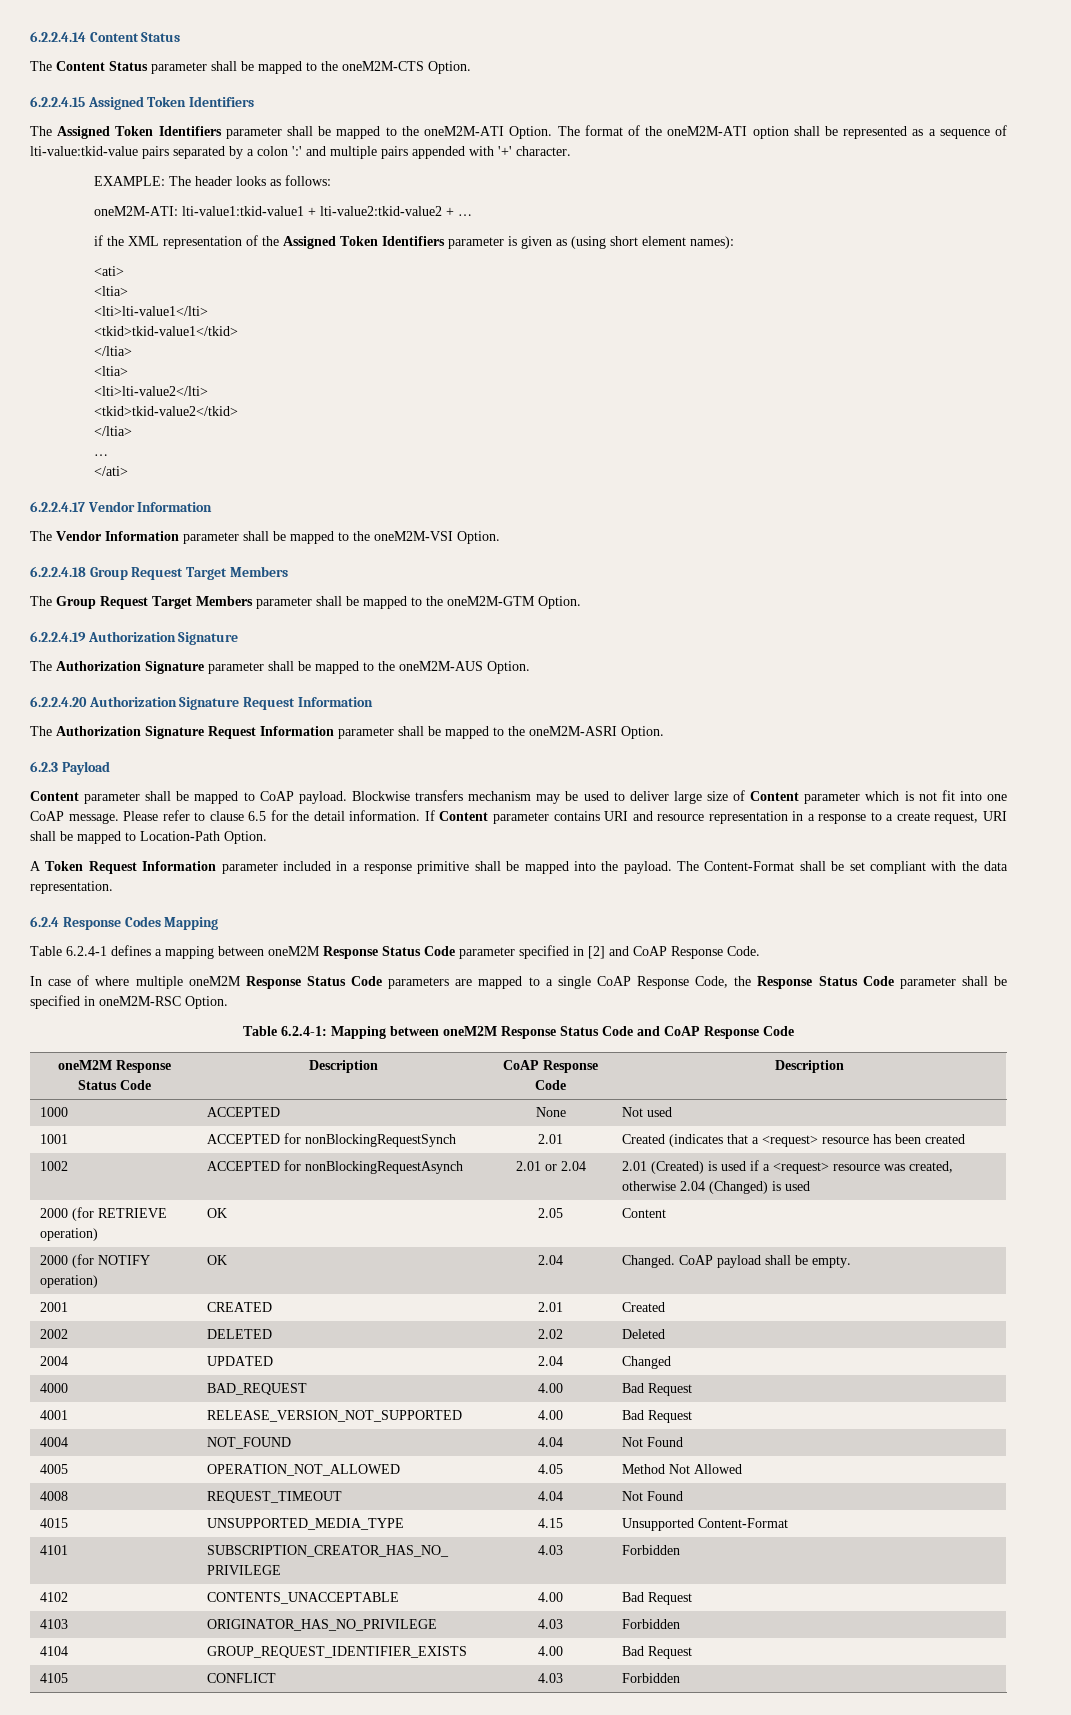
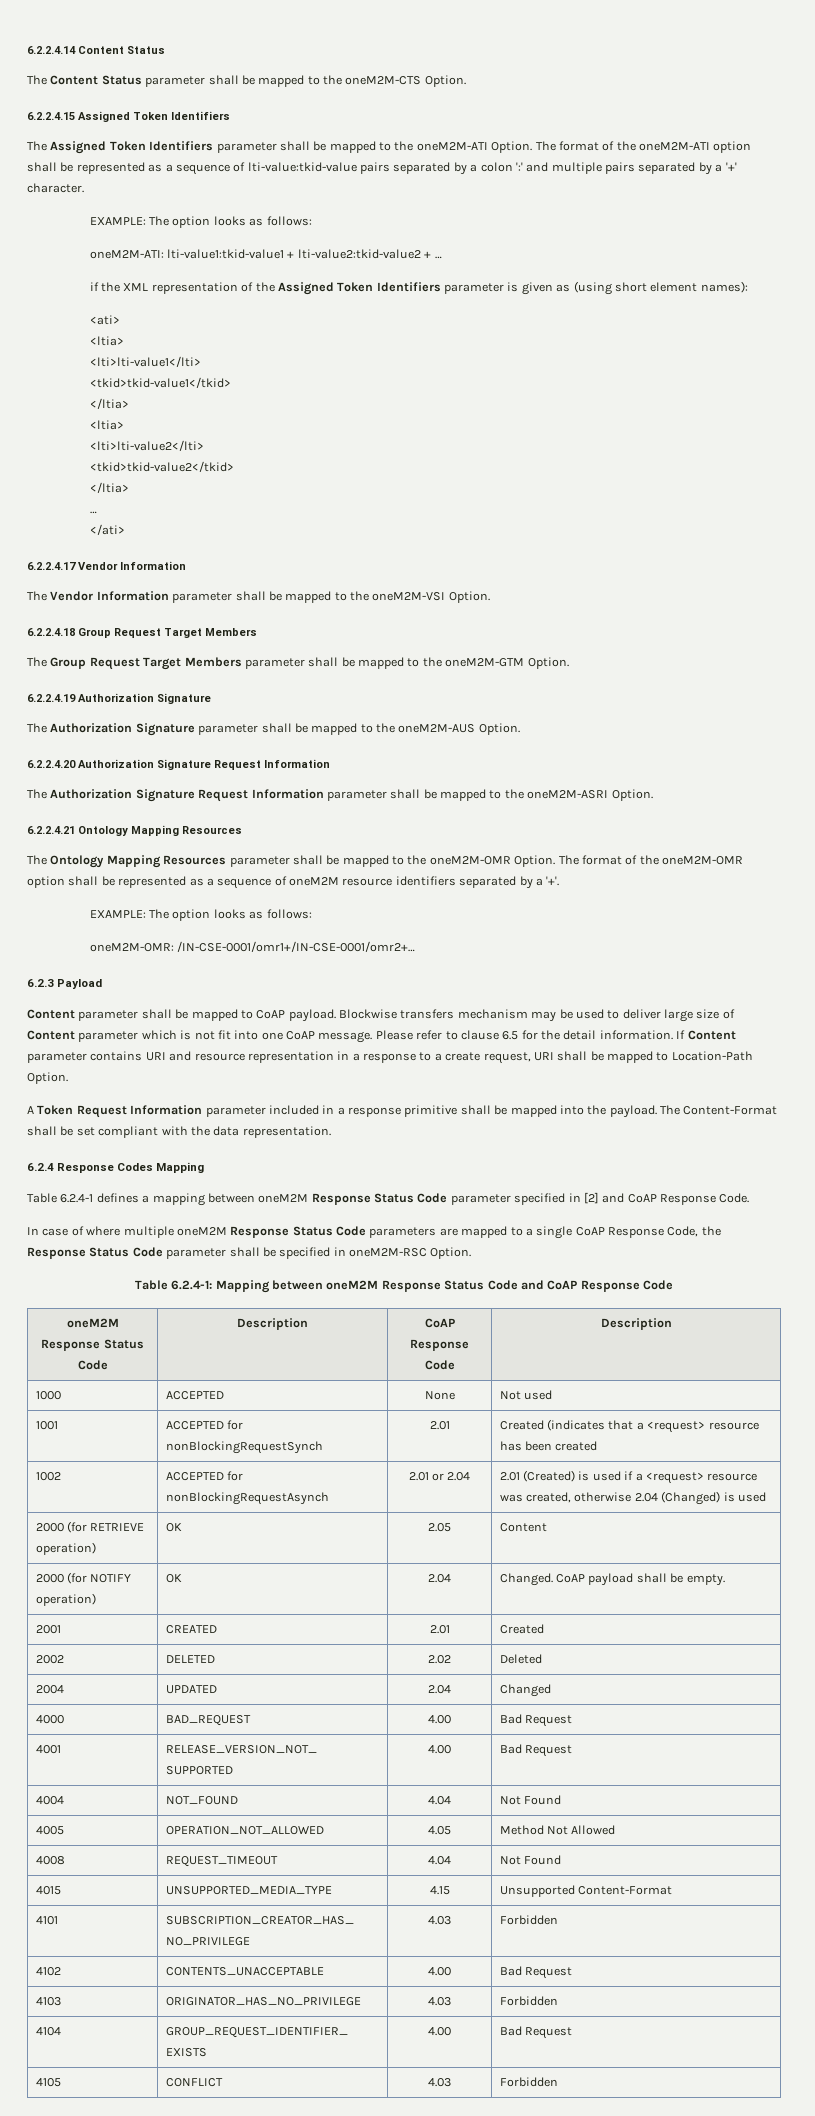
- The format of the oneM2M-ATI option shall be represented as a sequence of lti-value:tkid-value pairs separated by a colon ':' and multiple pairs appended with '+' character.
- EXAMPLE: The header looks as follows:
+ The format of the oneM2M-ATI option shall be represented as a sequence of lti-value:tkid-value pairs separated by a colon ':' and multiple pairs separated by a '+' character.
+ EXAMPLE: The option looks as follows:
+ 6.2.2.4.21 Ontology Mapping Resources
+ The Ontology Mapping Resources parameter shall be mapped to the oneM2M-OMR Option. The format of the oneM2M-OMR option shall be represented as a sequence of oneM2M resource identifiers separated by a '+'.
+ EXAMPLE: The option looks as follows:
+ oneM2M-OMR: /IN-CSE-0001/omr1+/IN-CSE-0001/omr2+…

